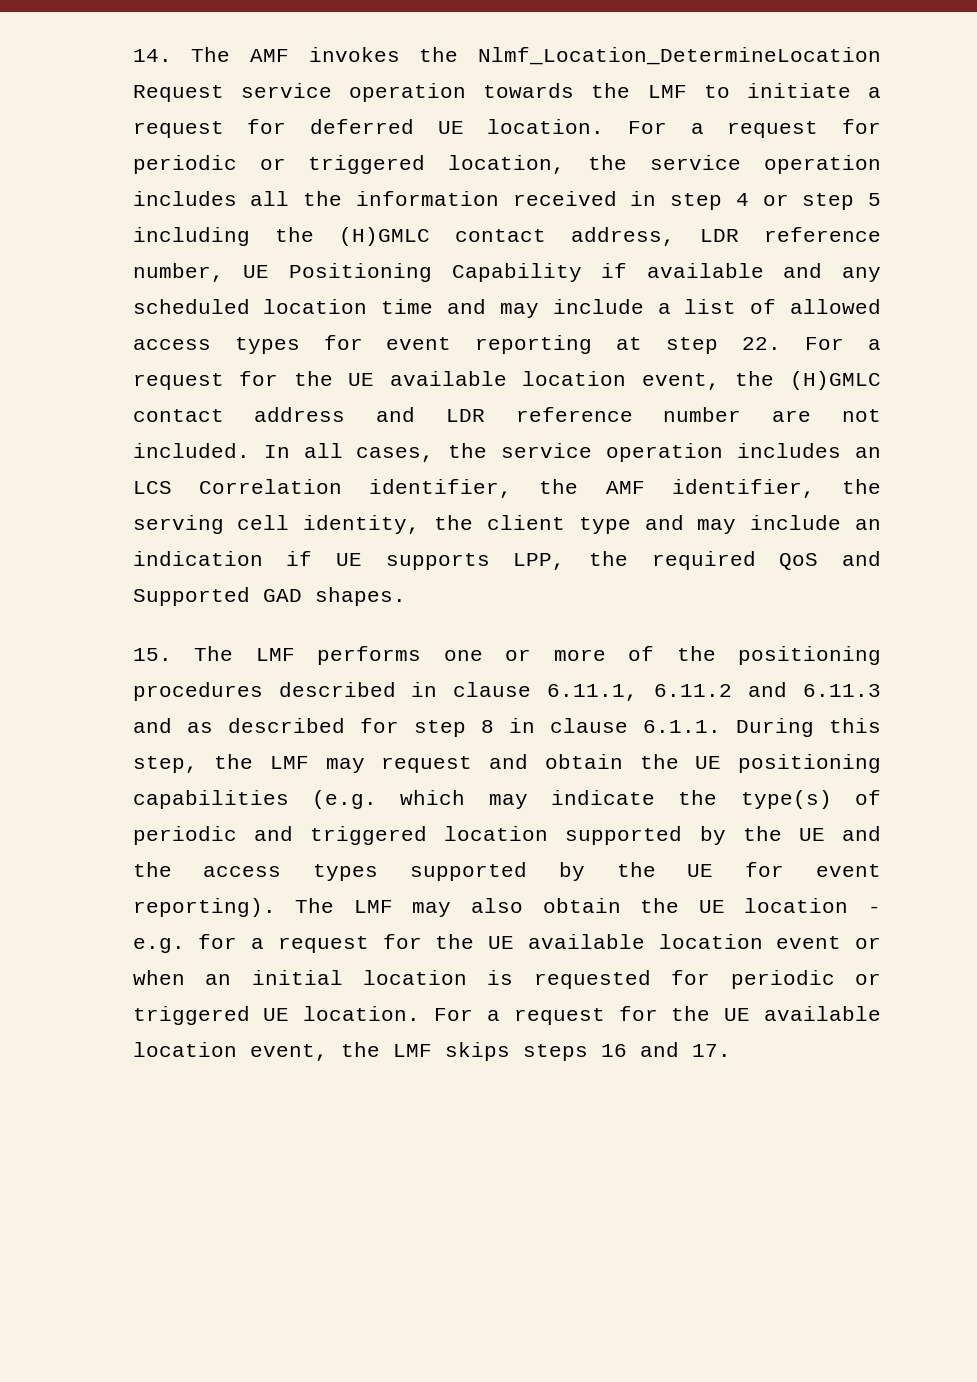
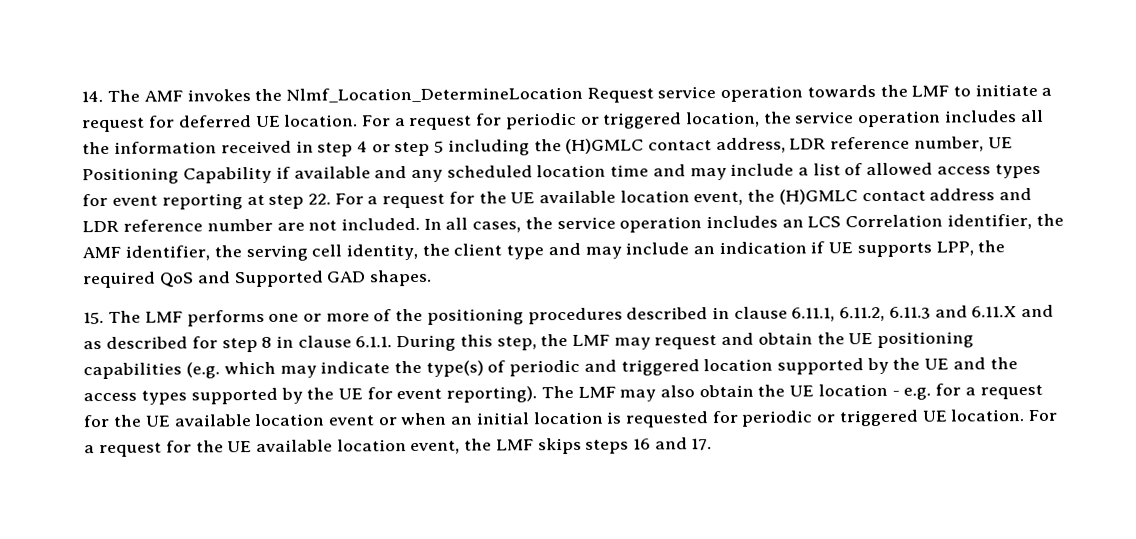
- 15. The LMF performs one or more of the positioning procedures described in clause 6.11.1, 6.11.2 and 6.11.3 and as described for step 8 in clause 6.1.1. During this step, the LMF may request and obtain the UE positioning capabilities (e.g. which may indicate the type(s) of periodic and triggered location supported by the UE and the access types supported by the UE for event reporting).
+ 15. The LMF performs one or more of the positioning procedures described in clause 6.11.1, 6.11.2, 6.11.3 and 6.11.X and as described for step 8 in clause 6.1.1. During this step, the LMF may request and obtain the UE positioning capabilities (e.g. which may indicate the type(s) of periodic and triggered location supported by the UE and the access types supported by the UE for event reporting).

